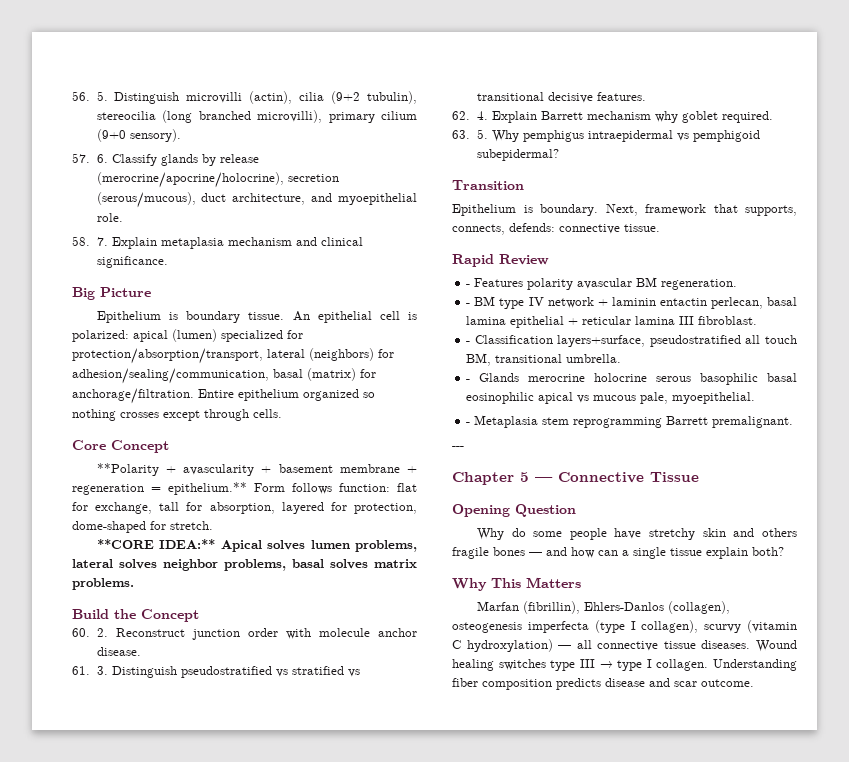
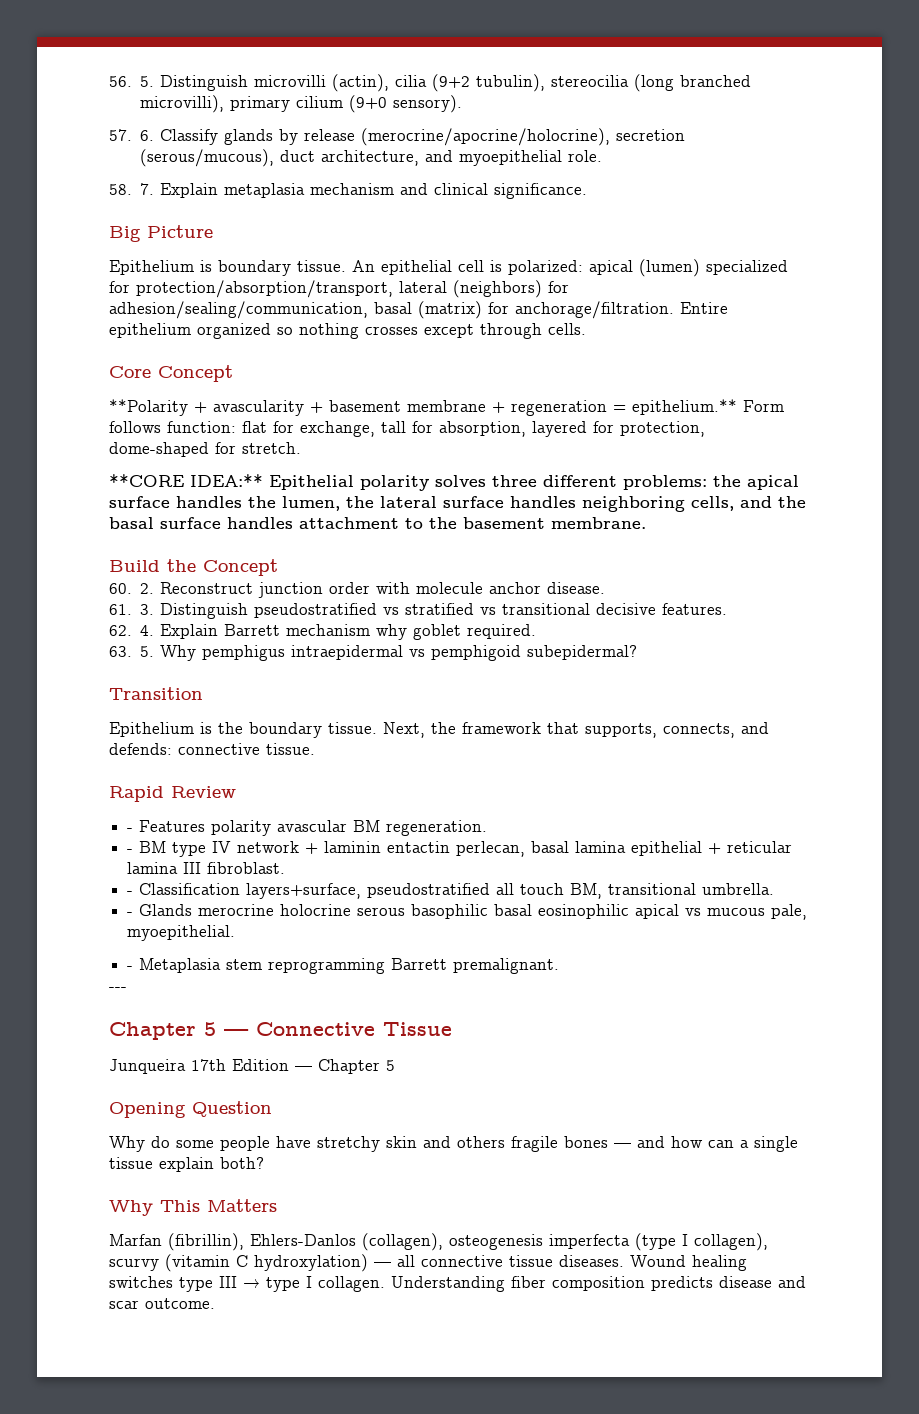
- **CORE IDEA:** Apical solves lumen problems, lateral solves neighbor problems, basal solves matrix problems.
+ **CORE IDEA:** Epithelial polarity solves three different problems: the apical surface handles the lumen, the lateral surface handles neighboring cells, and the basal surface handles attachment to the basement membrane.
- Epithelium is boundary. Next, framework that supports, connects, defends: connective tissue.
+ Epithelium is the boundary tissue. Next, the framework that supports, connects, and defends: connective tissue.
+ Junqueira 17th Edition — Chapter 5

